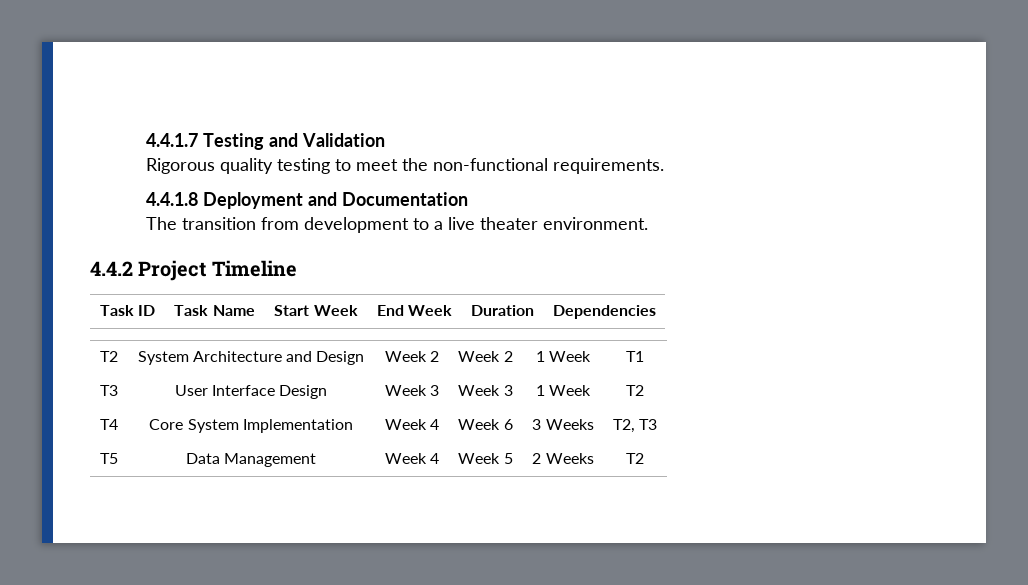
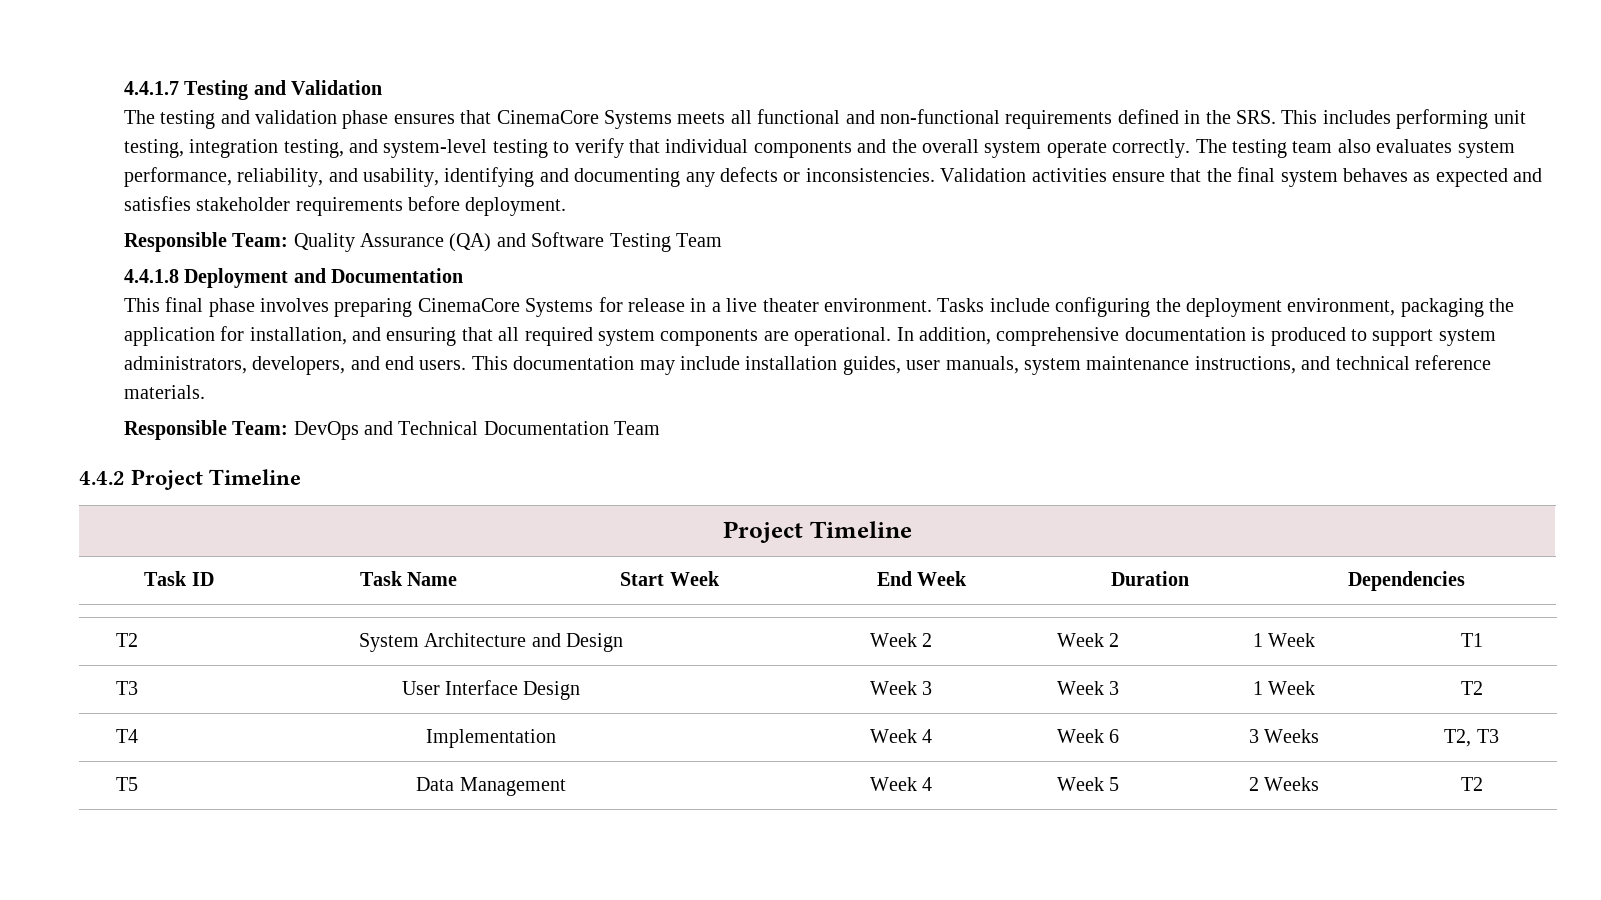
- Rigorous quality testing to meet the non-functional requirements.
+ The testing and validation phase ensures that CinemaCore Systems meets all functional and non-functional requirements defined in the SRS. This includes performing unit testing, integration testing, and system-level testing to verify that individual components and the overall system operate correctly. The testing team also evaluates system performance, reliability, and usability, identifying and documenting any defects or inconsistencies. Validation activities ensure that the final system behaves as expected and satisfies stakeholder requirements before deployment.
+ Responsible Team: Quality Assurance (QA) and Software Testing Team
  4.4.1.8 Deployment and Documentation
- The transition from development to a live theater environment.
+ This final phase involves preparing CinemaCore Systems for release in a live theater environment. Tasks include configuring the deployment environment, packaging the application for installation, and ensuring that all required system components are operational. In addition, comprehensive documentation is produced to support system administrators, developers, and end users. This documentation may include installation guides, user manuals, system maintenance instructions, and technical reference materials.
+ Responsible Team: DevOps and Technical Documentation Team
  4.4.2 Project Timeline
+ Project Timeline
- T4 | Core System Implementation | Week 4 | Week 6 | 3 Weeks | T2, T3
+ T4 | Implementation | Week 4 | Week 6 | 3 Weeks | T2, T3

